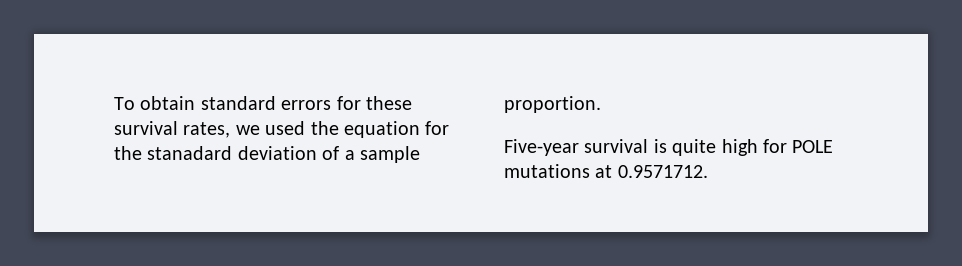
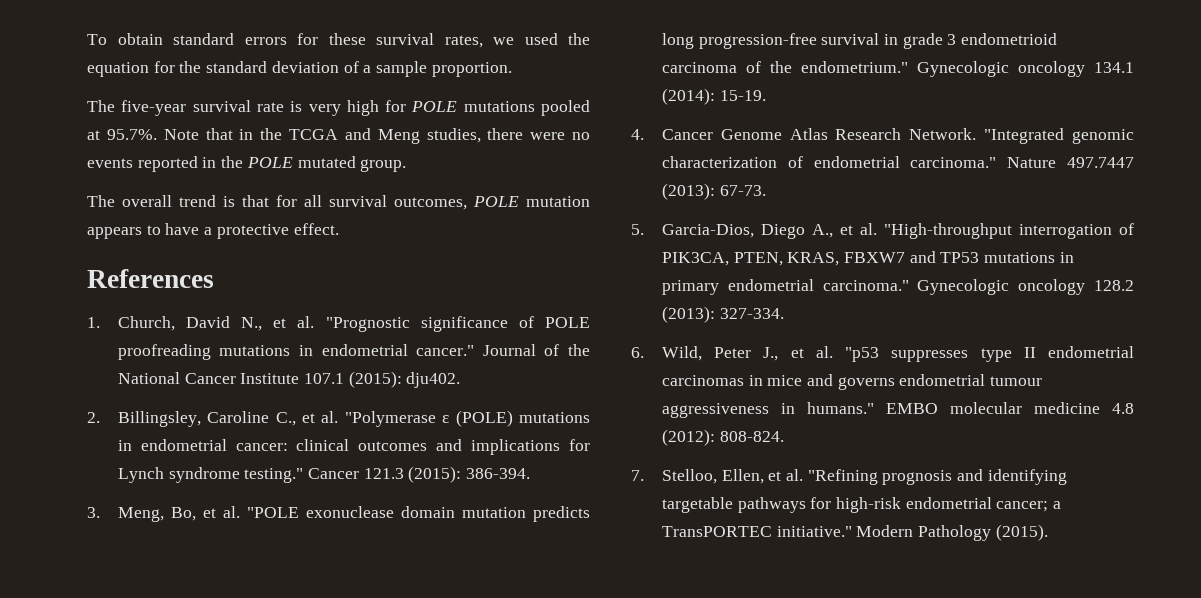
- To obtain standard errors for these survival rates, we used the equation for the stanadard deviation of a sample proportion.
+ To obtain standard errors for these survival rates, we used the equation for the standard deviation of a sample proportion.
- Five-year survival is quite high for POLE mutations at 0.9571712.
+ The five-year survival rate is very high for POLE mutations pooled at 95.7%. Note that in the TCGA and Meng studies, there were no events reported in the POLE mutated group.
+ The overall trend is that for all survival outcomes, POLE mutation appears to have a protective effect.
+ References
+ 1. Church, David N., et al. "Prognostic significance of POLE proofreading mutations in endometrial cancer." Journal of the National Cancer Institute 107.1 (2015): dju402.
+ 2. Billingsley, Caroline C., et al. "Polymerase ɛ (POLE) mutations in endometrial cancer: clinical outcomes and implications for Lynch syndrome testing." Cancer 121.3 (2015): 386-394.
+ 3. Meng, Bo, et al. "POLE exonuclease domain mutation predicts long progression-free survival in grade 3 endometrioid carcinoma of the endometrium." Gynecologic oncology 134.1 (2014): 15-19.
+ 4. Cancer Genome Atlas Research Network. "Integrated genomic characterization of endometrial carcinoma." Nature 497.7447 (2013): 67-73.
+ 5. Garcia-Dios, Diego A., et al. "High-throughput interrogation of PIK3CA, PTEN, KRAS, FBXW7 and TP53 mutations in primary endometrial carcinoma." Gynecologic oncology 128.2 (2013): 327-334.
+ 6. Wild, Peter J., et al. "p53 suppresses type II endometrial carcinomas in mice and governs endometrial tumour aggressiveness in humans." EMBO molecular medicine 4.8 (2012): 808-824.
+ 7. Stelloo, Ellen, et al. "Refining prognosis and identifying targetable pathways for high-risk endometrial cancer; a TransPORTEC initiative." Modern Pathology (2015).

